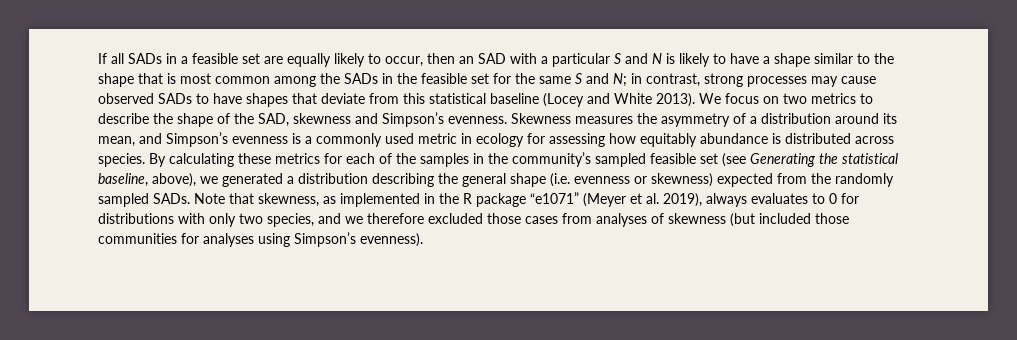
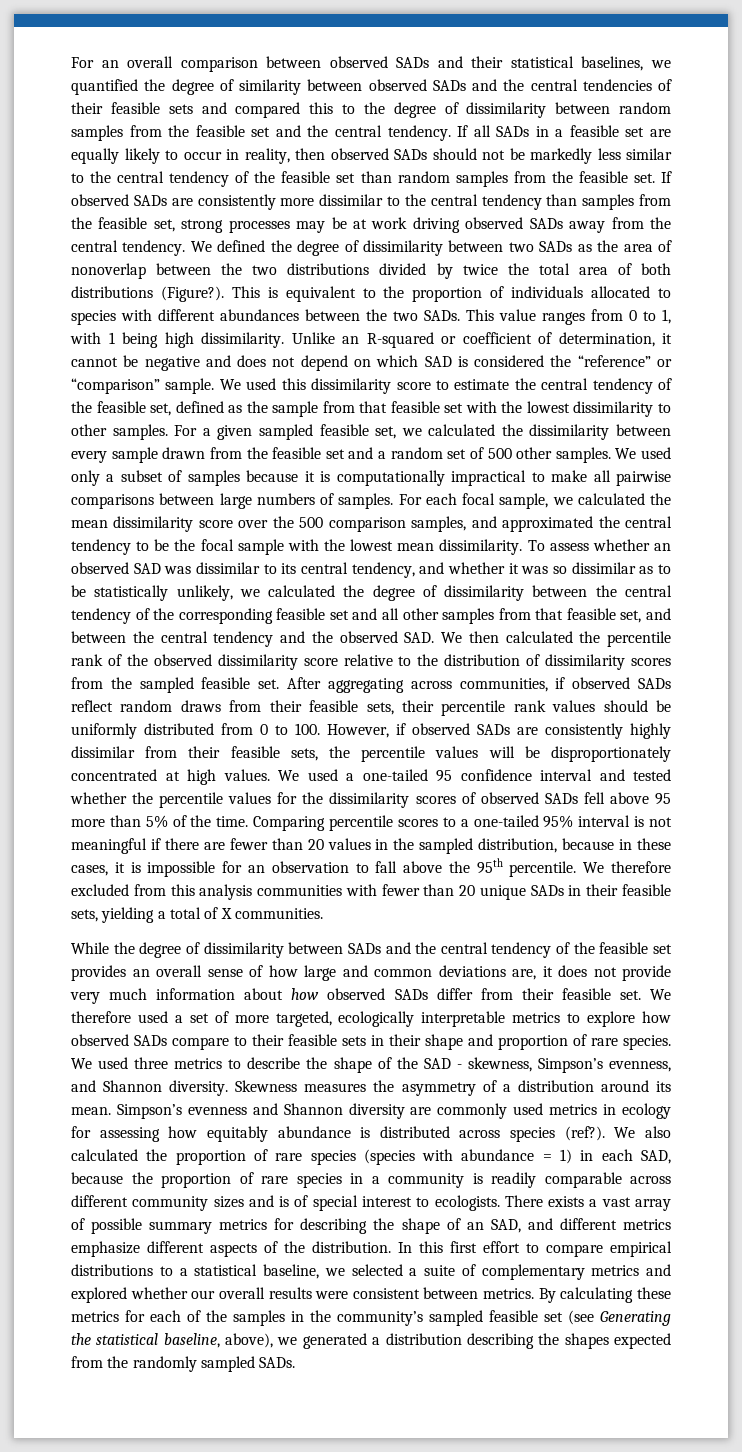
+ For an overall comparison between observed SADs and their statistical baselines, we quantified the degree of similarity between observed SADs and the central tendencies of their feasible sets and compared this to the degree of dissimilarity between random samples from the feasible set and the central tendency.
- If all SADs in a feasible set are equally likely to occur, then an SAD with a particular S and N is likely to have a shape similar to the shape that is most common among the SADs in the feasible set for the same S and N; in contrast, strong processes may cause observed SADs to have shapes that deviate from this statistical baseline (Locey and White 2013). We focus on two metrics to describe the shape of the SAD, skewness and Simpson’s evenness.
+ If all SADs in a feasible set are equally likely to occur in reality, then observed SADs should not be markedly less similar to the central tendency of the feasible set than random samples from the feasible set. If observed SADs are consistently more dissimilar to the central tendency than samples from the feasible set, strong processes may be at work driving observed SADs away from the central tendency. We defined the degree of dissimilarity between two SADs as the area of nonoverlap between the two distributions divided by twice the total area of both distributions (Figure?). This is equivalent to the proportion of individuals allocated to species with different abundances between the two SADs. This value ranges from 0 to 1, with 1 being high dissimilarity. Unlike an R-squared or coefficient of determination, it cannot be negative and does not depend on which SAD is considered the “reference” or “comparison” sample. We used this dissimilarity score to estimate the central tendency of the feasible set, defined as the sample from that feasible set with the lowest dissimilarity to other samples. For a given sampled feasible set, we calculated the dissimilarity between every sample drawn from the feasible set and a random set of 500 other samples. We used only a subset of samples because it is computationally impractical to make all pairwise comparisons between large numbers of samples. For each focal sample, we calculated the mean dissimilarity score over the 500 comparison samples, and approximated the central tendency to be the focal sample with the lowest mean dissimilarity. To assess whether an observed SAD was dissimilar to its central tendency, and whether it was so dissimilar as to be statistically unlikely, we calculated the degree of dissimilarity between the central tendency of the corresponding feasible set and all other samples from that feasible set, and between the central tendency and the observed SAD. We then calculated the percentile rank of the observed dissimilarity score relative to the distribution of dissimilarity scores from the sampled feasible set. After aggregating across communities, if observed SADs reflect random draws from their feasible sets, their percentile rank values should be uniformly distributed from 0 to 100. However, if observed SADs are consistently highly dissimilar from their feasible sets, the percentile values will be disproportionately concentrated at high values. We used a one-tailed 95 confidence interval and tested whether the percentile values for the dissimilarity scores of observed SADs fell above 95 more than 5% of the time. Comparing percentile scores to a one-tailed 95% interval is not meaningful if there are fewer than 20 values in the sampled distribution, because in these cases, it is impossible for an observation to fall above the 95th percentile. We therefore excluded from this analysis communities with fewer than 20 unique SADs in their feasible sets, yielding a total of X communities.
+ While the degree of dissimilarity between SADs and the central tendency of the feasible set provides an overall sense of how large and common deviations are, it does not provide very much information about how observed SADs differ from their feasible set. We therefore used a set of more targeted, ecologically interpretable metrics to explore how observed SADs compare to their feasible sets in their shape and proportion of rare species. We used three metrics to describe the shape of the SAD - skewness, Simpson’s evenness, and Shannon diversity.
- Skewness measures the asymmetry of a distribution around its mean, and Simpson’s evenness is a commonly used metric in ecology for assessing how equitably abundance is distributed across species.
+ Skewness measures the asymmetry of a distribution around its mean. Simpson’s evenness and Shannon diversity are commonly used metrics in ecology for assessing how equitably abundance is distributed across species (ref?). We also calculated the proportion of rare species (species with abundance = 1) in each SAD, because the proportion of rare species in a community is readily comparable across different community sizes and is of special interest to ecologists. There exists a vast array of possible summary metrics for describing the shape of an SAD, and different metrics emphasize different aspects of the distribution. In this first effort to compare empirical distributions to a statistical baseline, we selected a suite of complementary metrics and explored whether our overall results were consistent between metrics.
- By calculating these metrics for each of the samples in the community’s sampled feasible set (see Generating the statistical baseline, above), we generated a distribution describing the general shape (i.e. evenness or skewness) expected from the randomly sampled SADs. Note that skewness, as implemented in the R package “e1071” (Meyer et al. 2019), always evaluates to 0 for distributions with only two species, and we therefore excluded those cases from analyses of skewness (but included those communities for analyses using Simpson’s evenness).
+ By calculating these metrics for each of the samples in the community’s sampled feasible set (see Generating the statistical baseline, above), we generated a distribution describing the shapes expected from the randomly sampled SADs.

